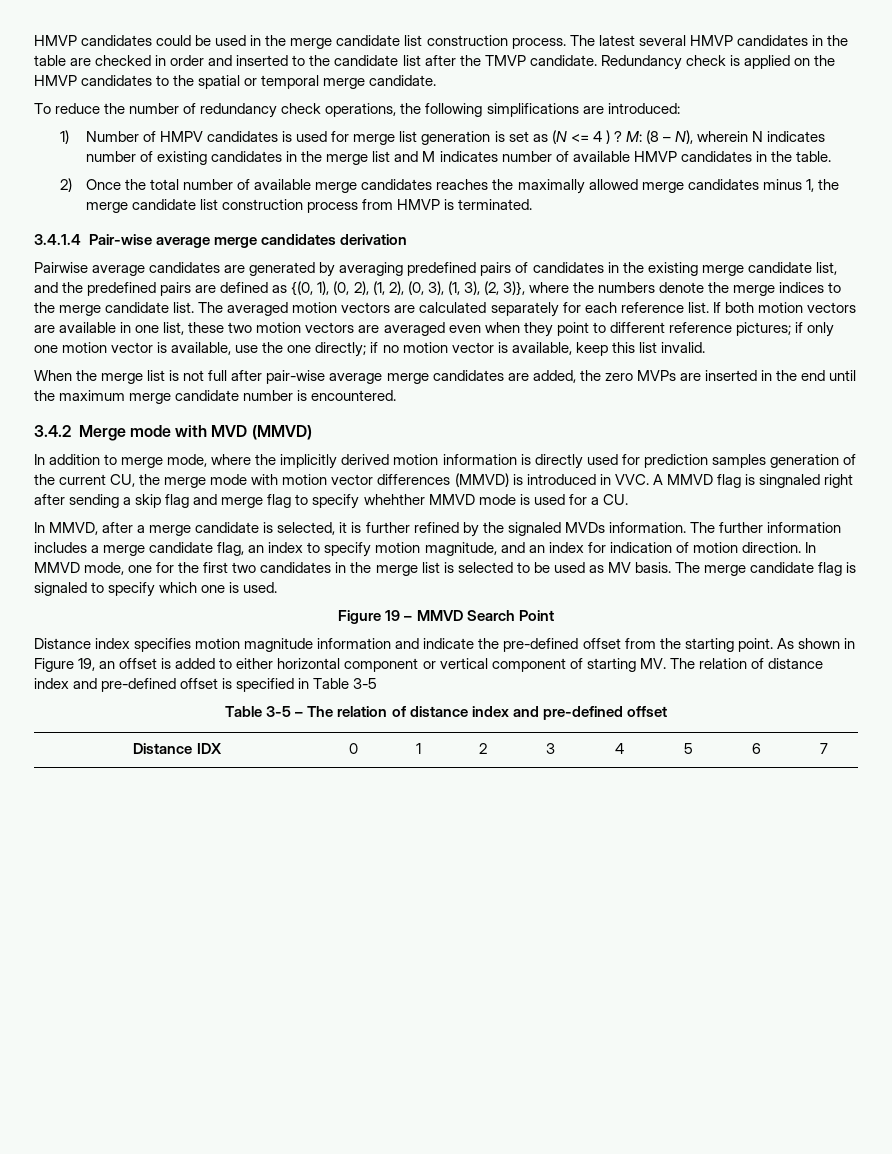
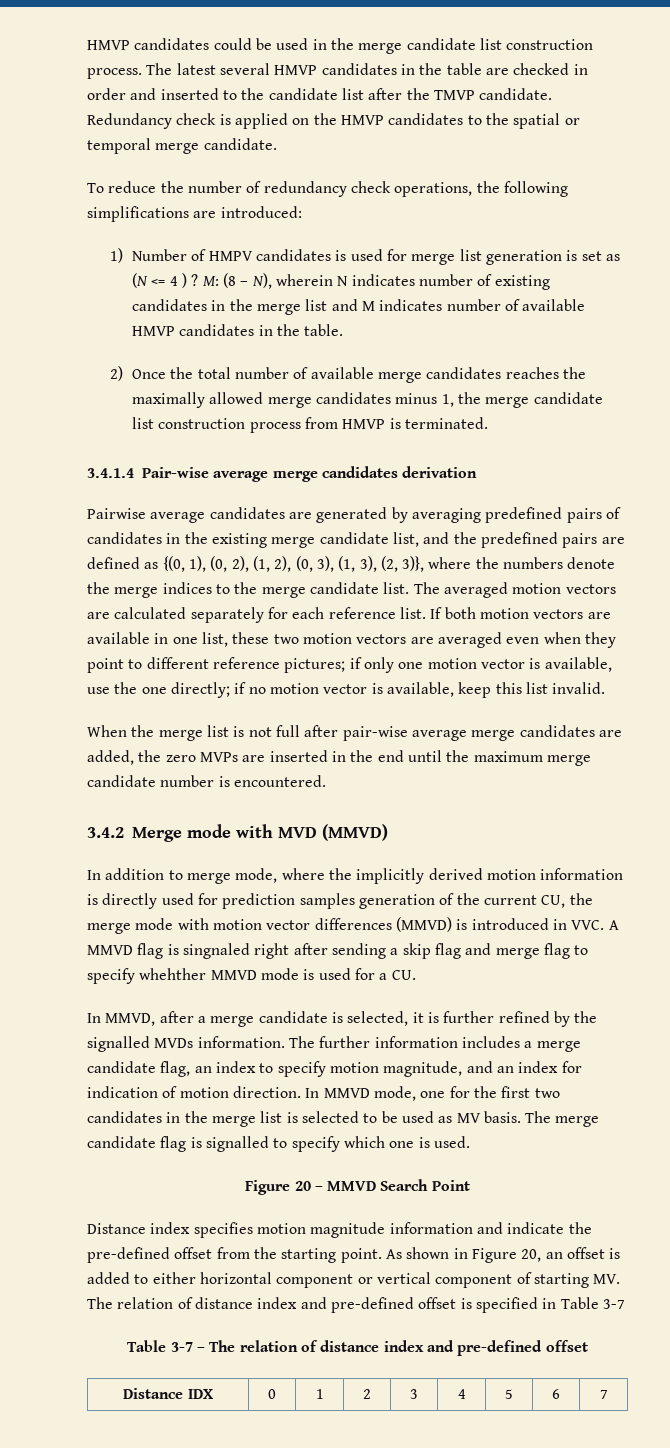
- In MMVD, after a merge candidate is selected, it is further refined by the signaled MVDs information.
+ In MMVD, after a merge candidate is selected, it is further refined by the signalled MVDs information.
- The merge candidate flag is signaled to specify which one is used.
+ The merge candidate flag is signalled to specify which one is used.
- Figure 19 – MMVD Search Point
+ Figure 20 – MMVD Search Point
- As shown in Figure 19, an offset is added to either horizontal component or vertical component of starting MV. The relation of distance index and pre-defined offset is specified in Table 3-5
- Table 3-5 – The relation of distance index and pre-defined offset
+ As shown in Figure 20, an offset is added to either horizontal component or vertical component of starting MV. The relation of distance index and pre-defined offset is specified in Table 3-7
+ Table 3-7 – The relation of distance index and pre-defined offset

